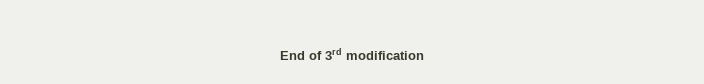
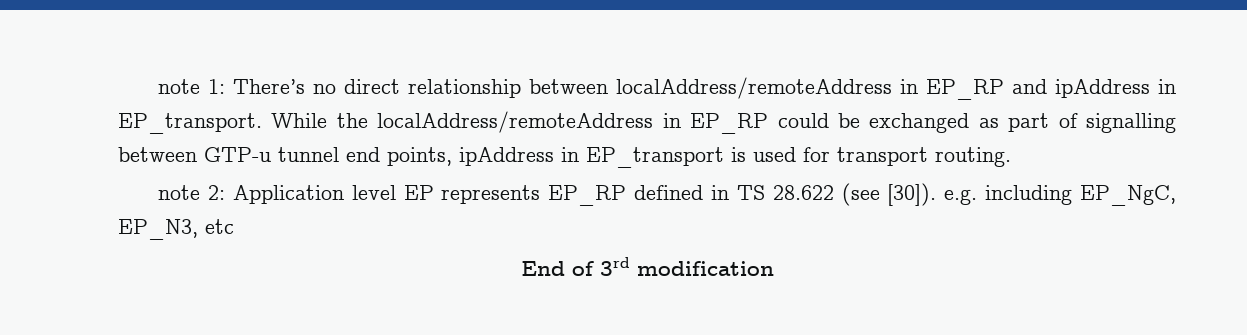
+ note 1: There’s no direct relationship between localAddress/remoteAddress in EP_RP and ipAddress in EP_transport. While the localAddress/remoteAddress in EP_RP could be exchanged as part of signalling between GTP-u tunnel end points, ipAddress in EP_transport is used for transport routing.
+ note 2: Application level EP represents EP_RP defined in TS 28.622 (see [30]). e.g. including EP_NgC, EP_N3, etc

